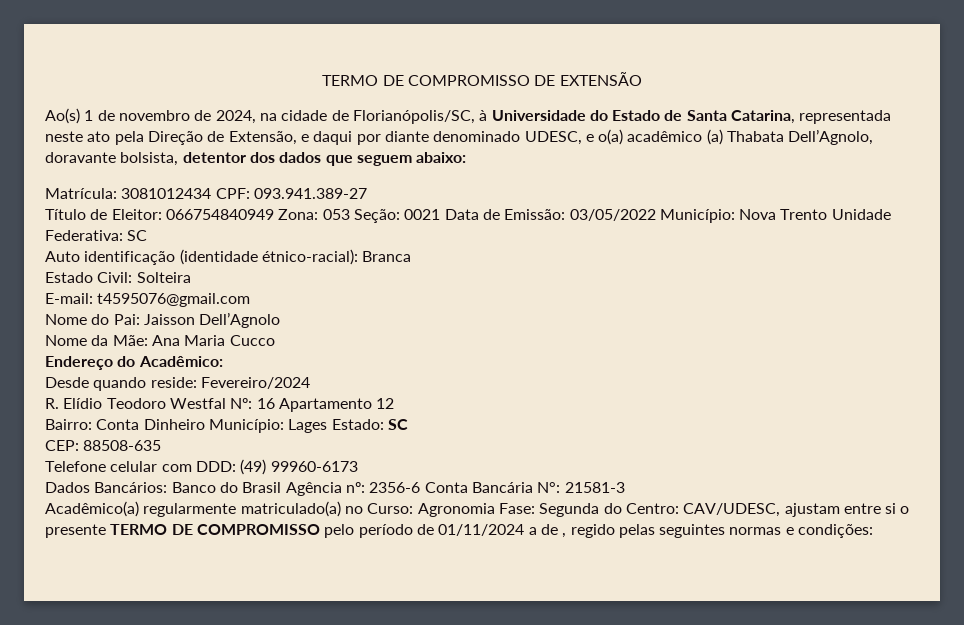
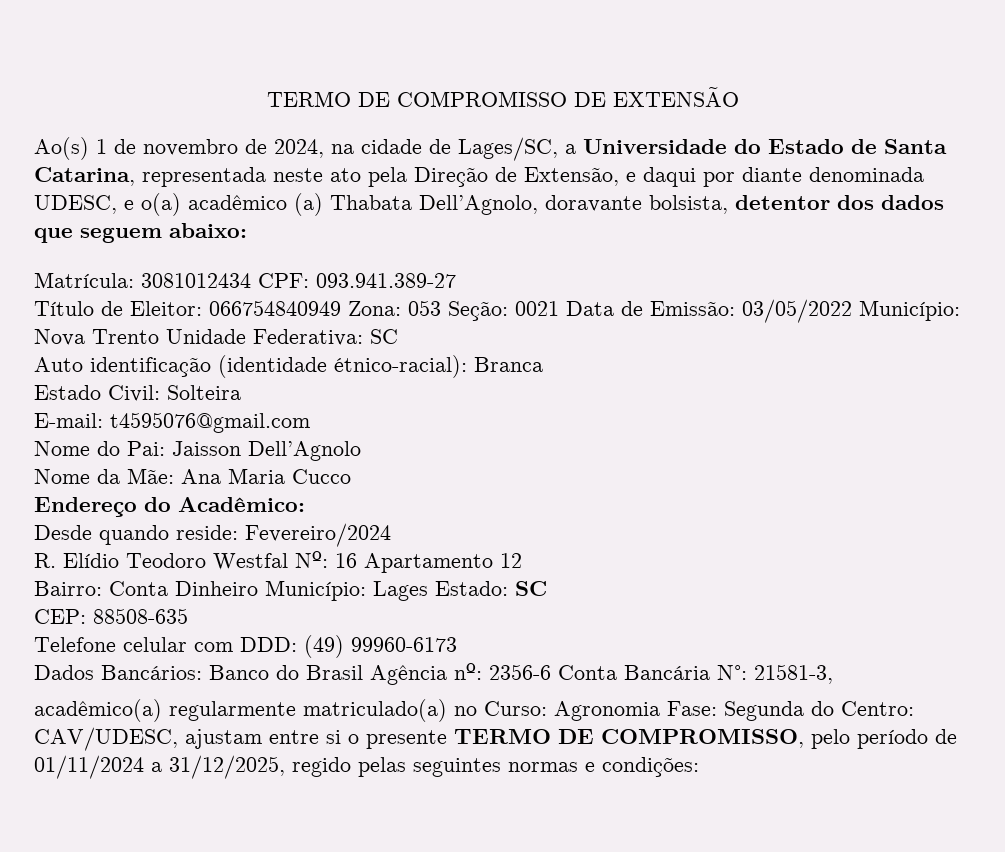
- Ao(s) 1 de novembro de 2024, na cidade de Florianópolis/SC, à Universidade do Estado de Santa Catarina, representada neste ato pela Direção de Extensão, e daqui por diante denominado UDESC, e o(a) acadêmico (a) Thabata Dell’Agnolo, doravante bolsista, detentor dos dados que seguem abaixo:
+ Ao(s) 1 de novembro de 2024, na cidade de Lages/SC, a Universidade do Estado de Santa Catarina, representada neste ato pela Direção de Extensão, e daqui por diante denominada UDESC, e o(a) acadêmico (a) Thabata Dell’Agnolo, doravante bolsista, detentor dos dados que seguem abaixo:
- Dados Bancários: Banco do Brasil Agência nº: 2356-6 Conta Bancária N°: 21581-3
- Acadêmico(a) regularmente matriculado(a) no Curso: Agronomia Fase: Segunda do Centro: CAV/UDESC, ajustam entre si o presente TERMO DE COMPROMISSO pelo período de 01/11/2024 a de , regido pelas seguintes normas e condições:
+ Dados Bancários: Banco do Brasil Agência nº: 2356-6 Conta Bancária N°: 21581-3,
+ acadêmico(a) regularmente matriculado(a) no Curso: Agronomia Fase: Segunda do Centro: CAV/UDESC, ajustam entre si o presente TERMO DE COMPROMISSO, pelo período de 01/11/2024 a 31/12/2025, regido pelas seguintes normas e condições:

